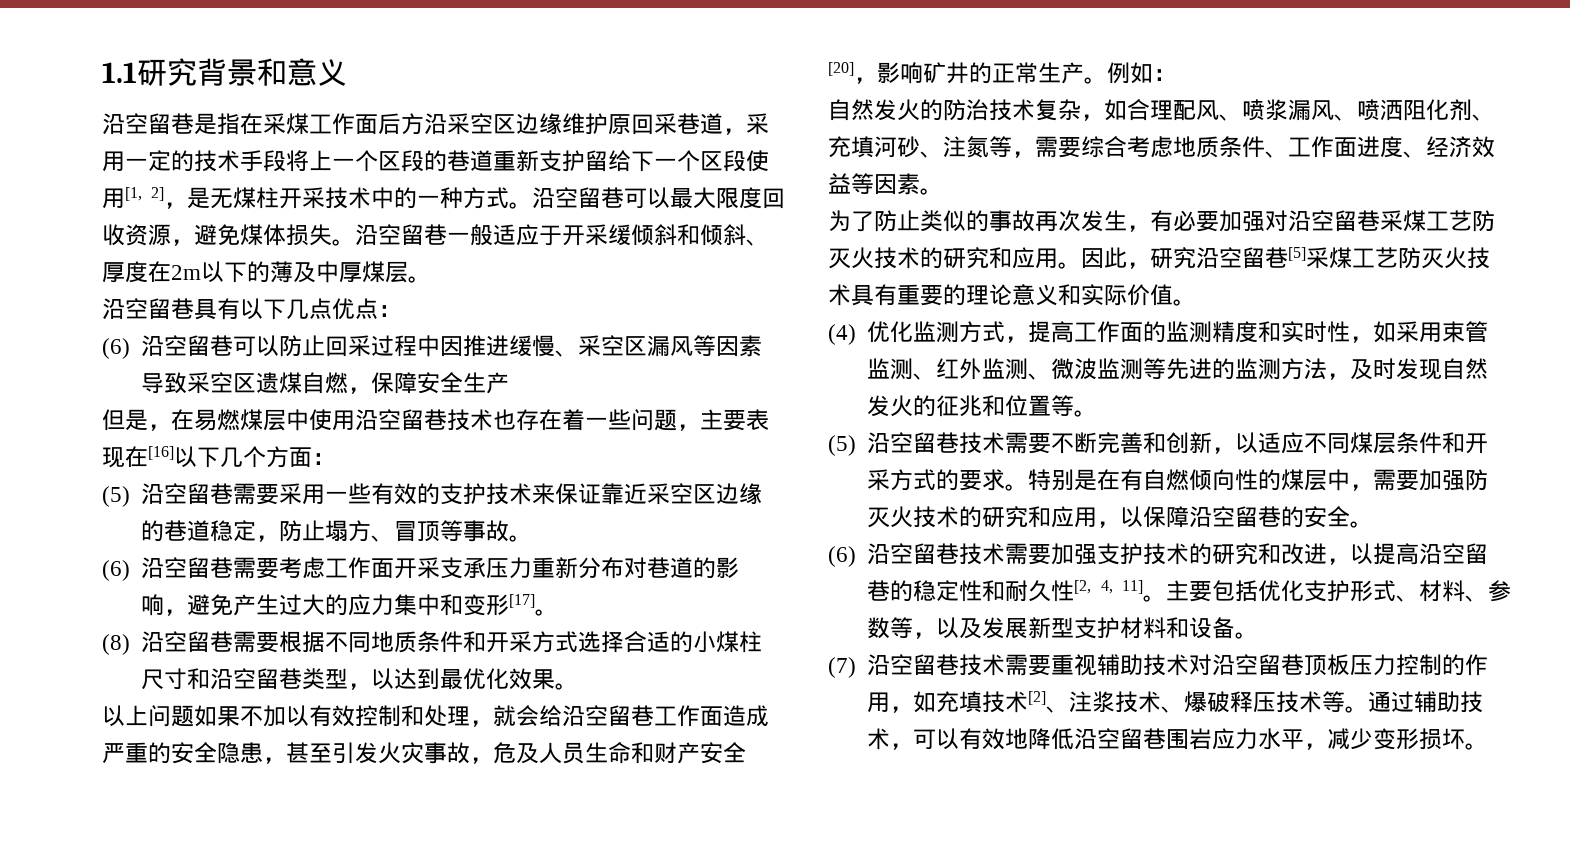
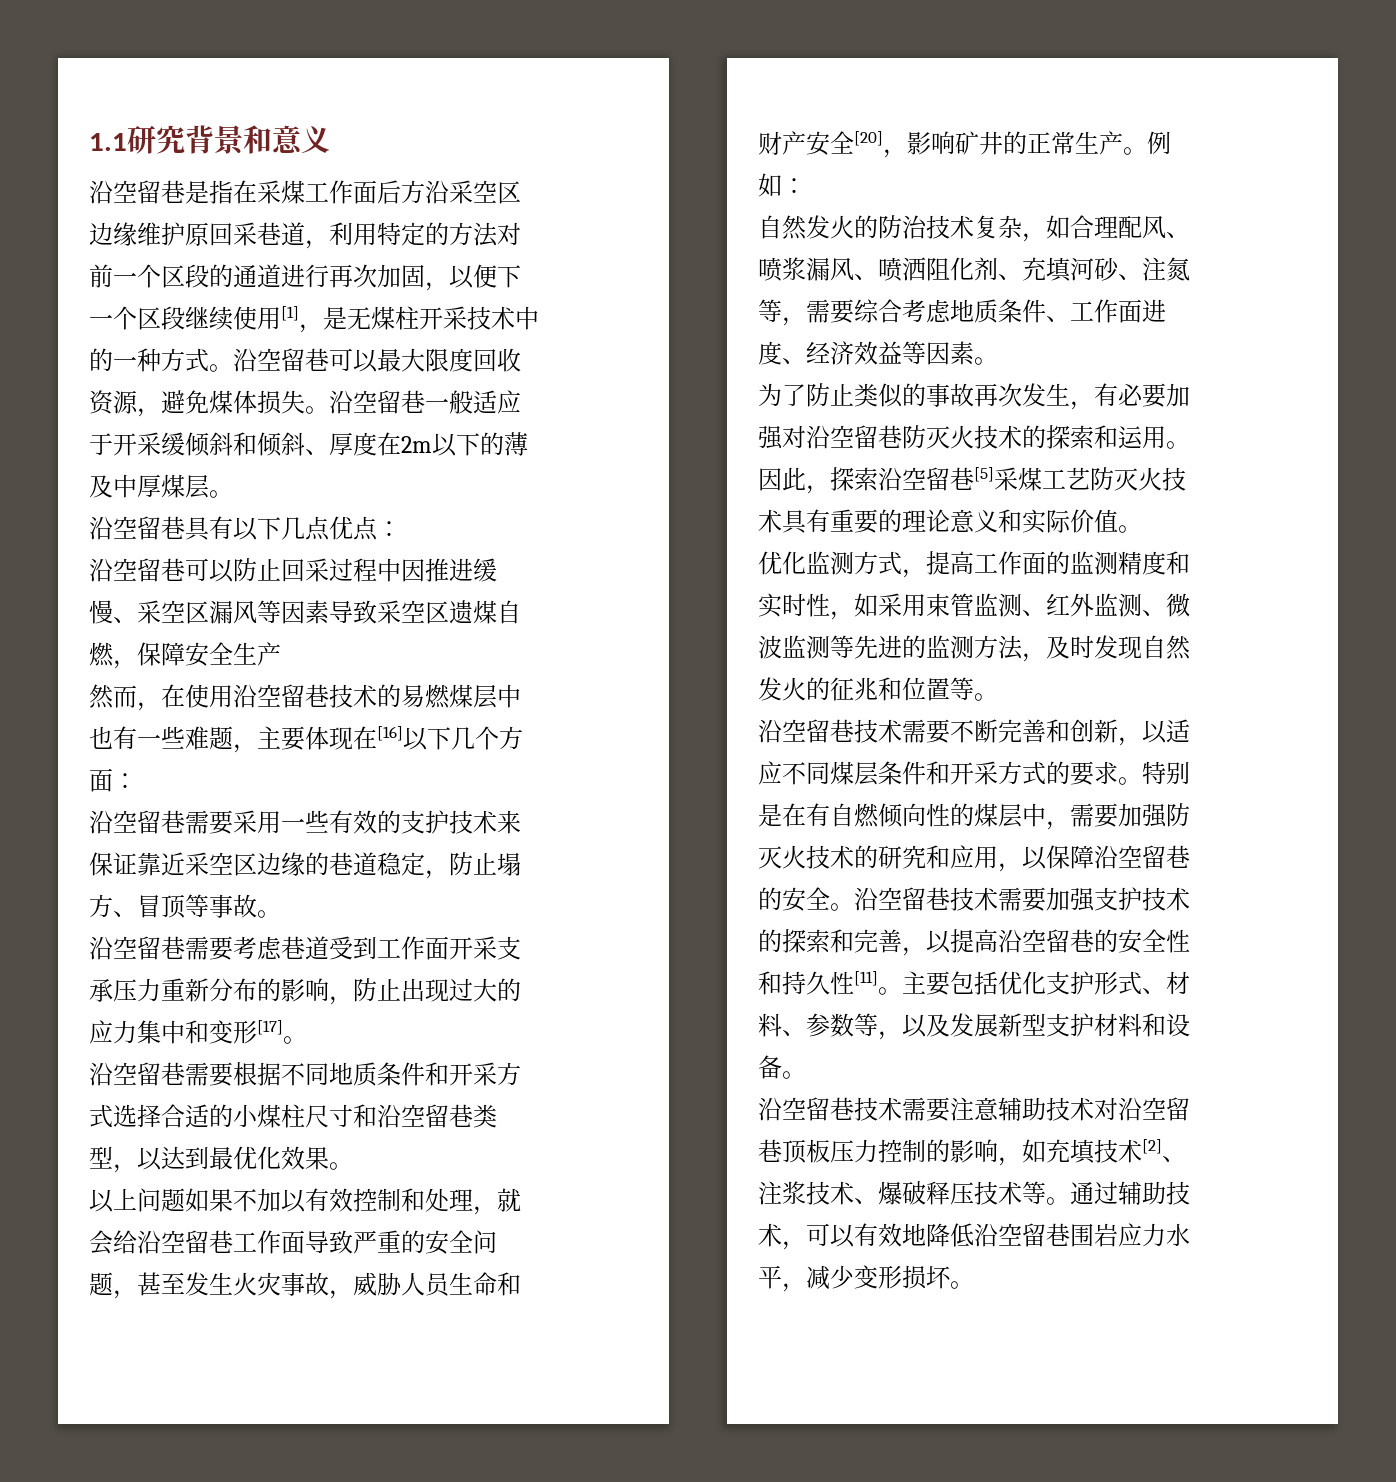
- 沿空留巷是指在采煤工作面后方沿采空区边缘维护原回采巷道，采用一定的技术手段将上一个区段的巷道重新支护留给下一个区段使用[1, 2]，是无煤柱开采技术中的一种方式。
+ 沿空留巷是指在采煤工作面后方沿采空区边缘维护原回采巷道，利用特定的方法对前一个区段的通道进行再次加固，以便下一个区段继续使用[1]，是无煤柱开采技术中的一种方式。
- (6)沿空留巷可以防止回采过程中因推进缓慢、采空区漏风等因素导致采空区遗煤自燃，保障安全生产
+ 沿空留巷可以防止回采过程中因推进缓慢、采空区漏风等因素导致采空区遗煤自燃，保障安全生产
- 但是，在易燃煤层中使用沿空留巷技术也存在着一些问题，主要表现在[16]以下几个方面：
+ 然而，在使用沿空留巷技术的易燃煤层中也有一些难题，主要体现在[16]以下几个方面：
- (5)沿空留巷需要采用一些有效的支护技术来保证靠近采空区边缘的巷道稳定，防止塌方、冒顶等事故。
+ 沿空留巷需要采用一些有效的支护技术来保证靠近采空区边缘的巷道稳定，防止塌方、冒顶等事故。
- (6)沿空留巷需要考虑工作面开采支承压力重新分布对巷道的影响，避免产生过大的应力集中和变形[17]。
+ 沿空留巷需要考虑巷道受到工作面开采支承压力重新分布的影响，防止出现过大的应力集中和变形[17]。
- (8)沿空留巷需要根据不同地质条件和开采方式选择合适的小煤柱尺寸和沿空留巷类型，以达到最优化效果。
+ 沿空留巷需要根据不同地质条件和开采方式选择合适的小煤柱尺寸和沿空留巷类型，以达到最优化效果。
- 以上问题如果不加以有效控制和处理，就会给沿空留巷工作面造成严重的安全隐患，甚至引发火灾事故，危及人员生命和财产安全[20]，影响矿井的正常生产。
+ 以上问题如果不加以有效控制和处理，就会给沿空留巷工作面导致严重的安全问题，甚至发生火灾事故，威胁人员生命和财产安全[20]，影响矿井的正常生产。
- 为了防止类似的事故再次发生，有必要加强对沿空留巷采煤工艺防灭火技术的研究和应用。
+ 为了防止类似的事故再次发生，有必要加强对沿空留巷防灭火技术的探索和运用。
- 因此，研究沿空留巷[5]采煤工艺防灭火技术具有重要的理论意义和实际价值。
+ 因此，探索沿空留巷[5]采煤工艺防灭火技术具有重要的理论意义和实际价值。
- (4)优化监测方式，提高工作面的监测精度和实时性，如采用束管监测、红外监测、微波监测等先进的监测方法，及时发现自然发火的征兆和位置等。
+ 优化监测方式，提高工作面的监测精度和实时性，如采用束管监测、红外监测、微波监测等先进的监测方法，及时发现自然发火的征兆和位置等。
- (5)沿空留巷技术需要不断完善和创新，以适应不同煤层条件和开采方式的要求。
+ 沿空留巷技术需要不断完善和创新，以适应不同煤层条件和开采方式的要求。
- 特别是在有自燃倾向性的煤层中，需要加强防灭火技术的研究和应用，以保障沿空留巷的安全。
- (6)沿空留巷技术需要加强支护技术的研究和改进，以提高沿空留巷的稳定性和耐久性[2, 4, 11]。
+ 特别是在有自燃倾向性的煤层中，需要加强防灭火技术的研究和应用，以保障沿空留巷的安全。沿空留巷技术需要加强支护技术的探索和完善，以提高沿空留巷的安全性和持久性[11]。
- (7)沿空留巷技术需要重视辅助技术对沿空留巷顶板压力控制的作用，如充填技术[2]、注浆技术、爆破释压技术等。
+ 沿空留巷技术需要注意辅助技术对沿空留巷顶板压力控制的影响，如充填技术[2]、注浆技术、爆破释压技术等。

